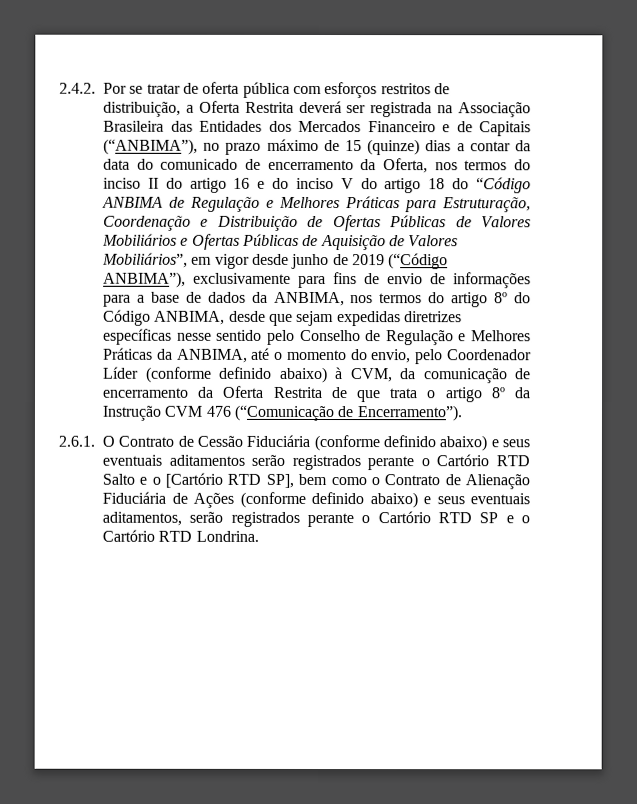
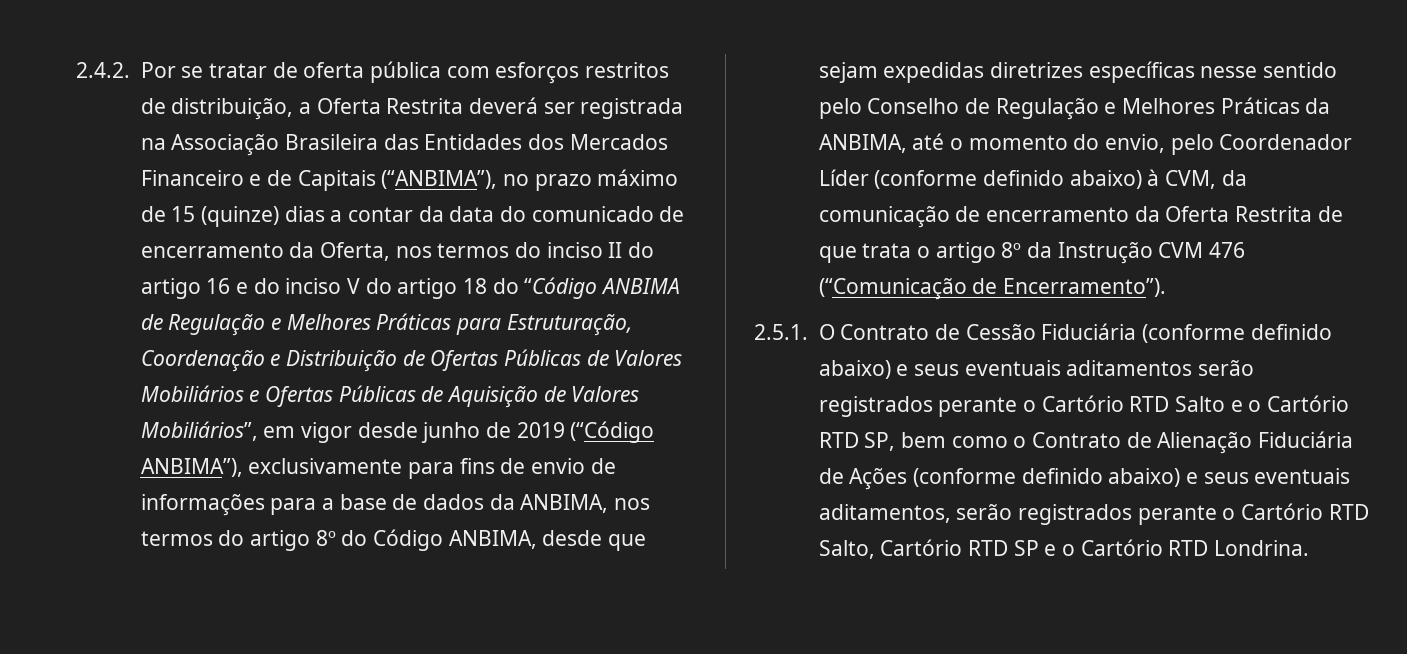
- 2.6.1. O Contrato de Cessão Fiduciária (conforme definido abaixo) e seus eventuais aditamentos serão registrados perante o Cartório RTD Salto e o [Cartório RTD SP], bem como o Contrato de Alienação Fiduciária de Ações (conforme definido abaixo) e seus eventuais aditamentos, serão registrados perante o Cartório RTD SP e o Cartório RTD Londrina.
+ 2.5.1. O Contrato de Cessão Fiduciária (conforme definido abaixo) e seus eventuais aditamentos serão registrados perante o Cartório RTD Salto e o Cartório RTD SP, bem como o Contrato de Alienação Fiduciária de Ações (conforme definido abaixo) e seus eventuais aditamentos, serão registrados perante o Cartório RTD Salto, Cartório RTD SP e o Cartório RTD Londrina.

